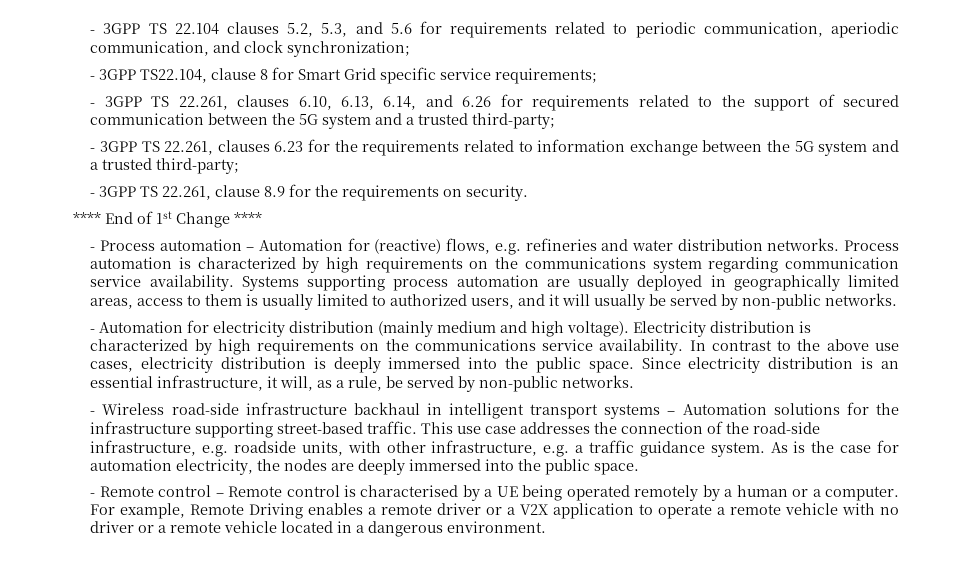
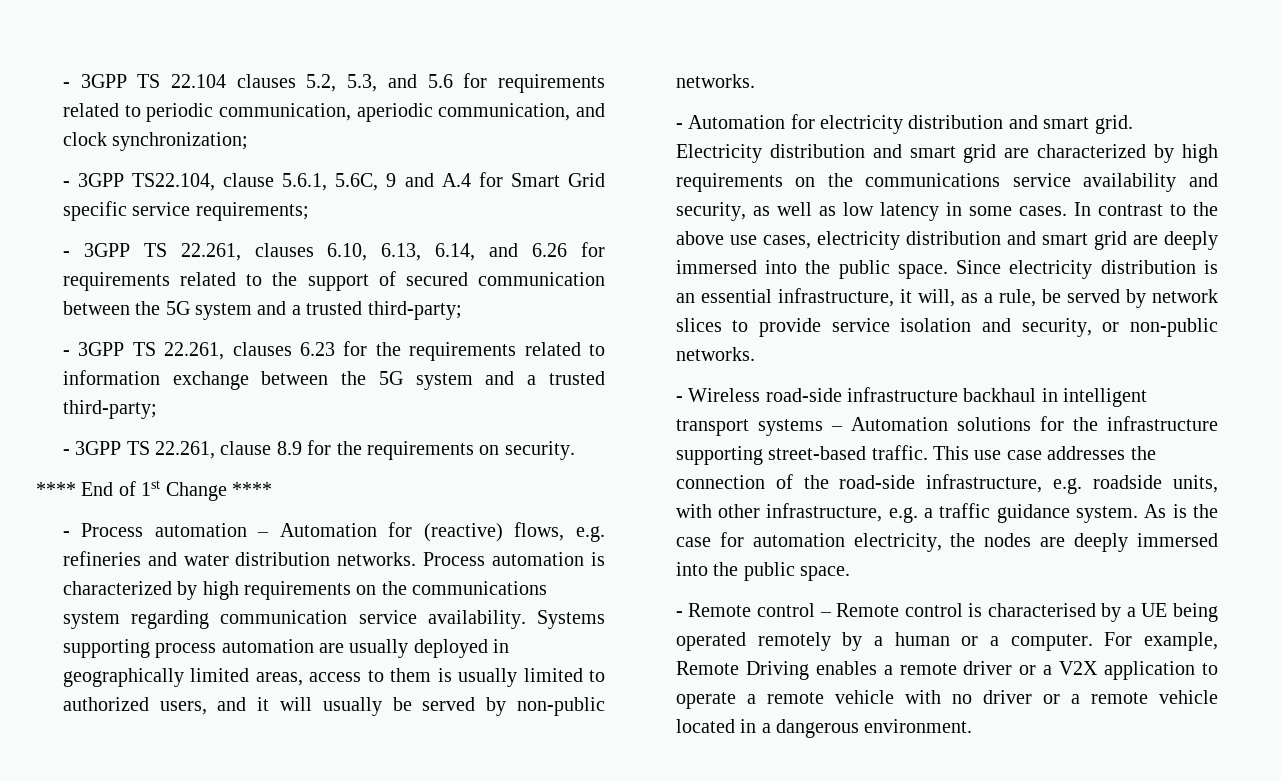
- - 3GPP TS22.104, clause 8 for Smart Grid specific service requirements;
+ - 3GPP TS22.104, clause 5.6.1, 5.6C, 9 and A.4 for Smart Grid specific service requirements;
- - Automation for electricity distribution (mainly medium and high voltage). Electricity distribution is characterized by high requirements on the communications service availability.
+ - Automation for electricity distribution and smart grid. Electricity distribution and smart grid are characterized by high requirements on the communications service availability and security, as well as low latency in some cases.
- In contrast to the above use cases, electricity distribution is deeply immersed into the public space.
+ In contrast to the above use cases, electricity distribution and smart grid are deeply immersed into the public space.
- Since electricity distribution is an essential infrastructure, it will, as a rule, be served by non-public networks.
+ Since electricity distribution is an essential infrastructure, it will, as a rule, be served by network slices to provide service isolation and security, or non-public networks.

